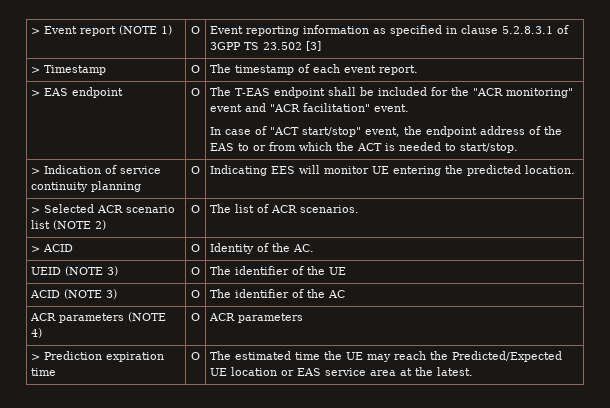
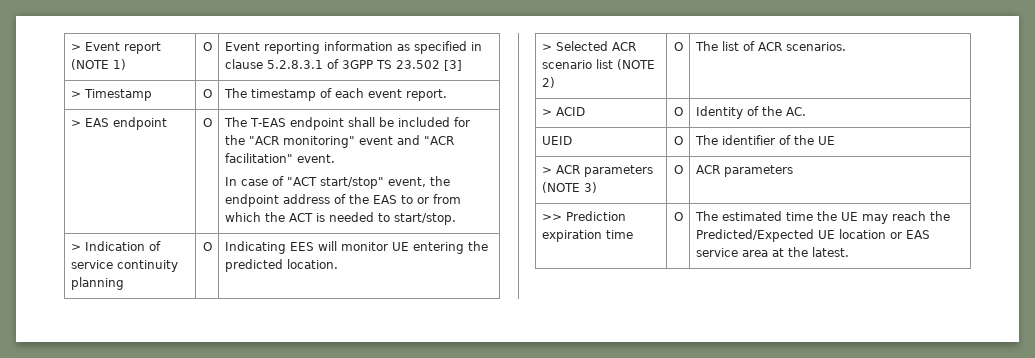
- UEID (NOTE 3) | O | The identifier of the UE
+ UEID | O | The identifier of the UE
- ACID (NOTE 3) | O | The identifier of the AC
- ACR parameters (NOTE 4) | O | ACR parameters
+ > ACR parameters (NOTE 3) | O | ACR parameters
- > Prediction expiration time | O | The estimated time the UE may reach the Predicted/Expected UE location or EAS service area at the latest.
+ >> Prediction expiration time | O | The estimated time the UE may reach the Predicted/Expected UE location or EAS service area at the latest.

